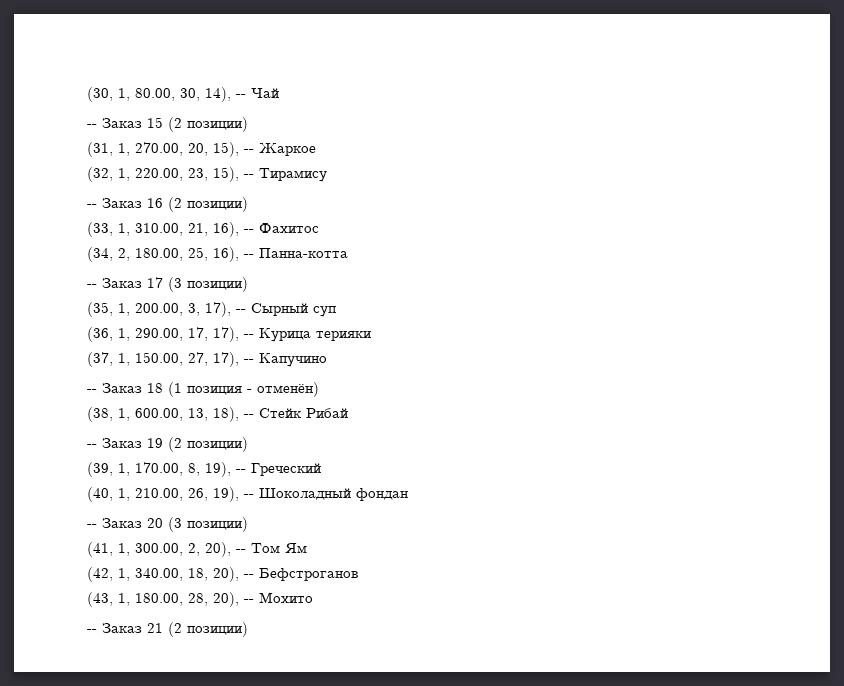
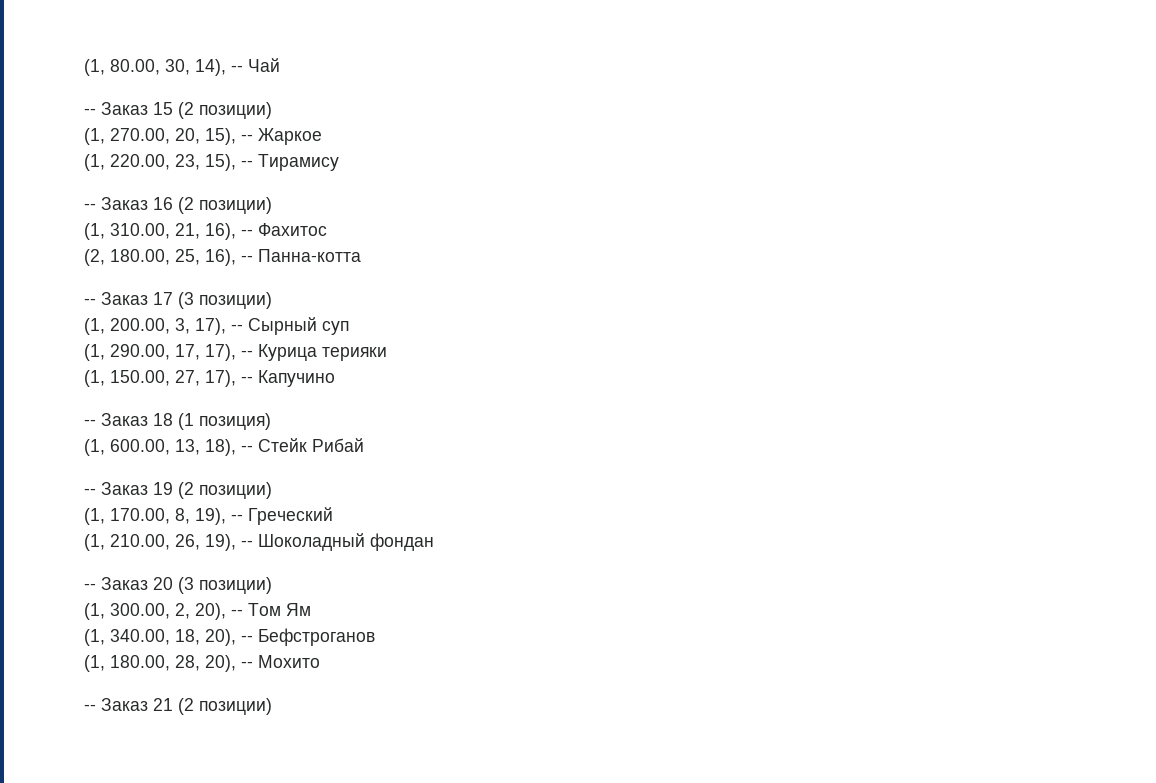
- (30, 1, 80.00, 30, 14), -- Чай
+ (1, 80.00, 30, 14), -- Чай
- (31, 1, 270.00, 20, 15), -- Жаркое
+ (1, 270.00, 20, 15), -- Жаркое
- (32, 1, 220.00, 23, 15), -- Тирамису
+ (1, 220.00, 23, 15), -- Тирамису
- (33, 1, 310.00, 21, 16), -- Фахитос
+ (1, 310.00, 21, 16), -- Фахитос
- (34, 2, 180.00, 25, 16), -- Панна-котта
+ (2, 180.00, 25, 16), -- Панна-котта
- (35, 1, 200.00, 3, 17), -- Сырный суп
+ (1, 200.00, 3, 17), -- Сырный суп
- (36, 1, 290.00, 17, 17), -- Курица терияки
+ (1, 290.00, 17, 17), -- Курица терияки
- (37, 1, 150.00, 27, 17), -- Капучино
+ (1, 150.00, 27, 17), -- Капучино
- -- Заказ 18 (1 позиция - отменён)
- (38, 1, 600.00, 13, 18), -- Стейк Рибай
+ -- Заказ 18 (1 позиция)
+ (1, 600.00, 13, 18), -- Стейк Рибай
- (39, 1, 170.00, 8, 19), -- Греческий
+ (1, 170.00, 8, 19), -- Греческий
- (40, 1, 210.00, 26, 19), -- Шоколадный фондан
+ (1, 210.00, 26, 19), -- Шоколадный фондан
- (41, 1, 300.00, 2, 20), -- Том Ям
+ (1, 300.00, 2, 20), -- Том Ям
- (42, 1, 340.00, 18, 20), -- Бефстроганов
+ (1, 340.00, 18, 20), -- Бефстроганов
- (43, 1, 180.00, 28, 20), -- Мохито
+ (1, 180.00, 28, 20), -- Мохито

